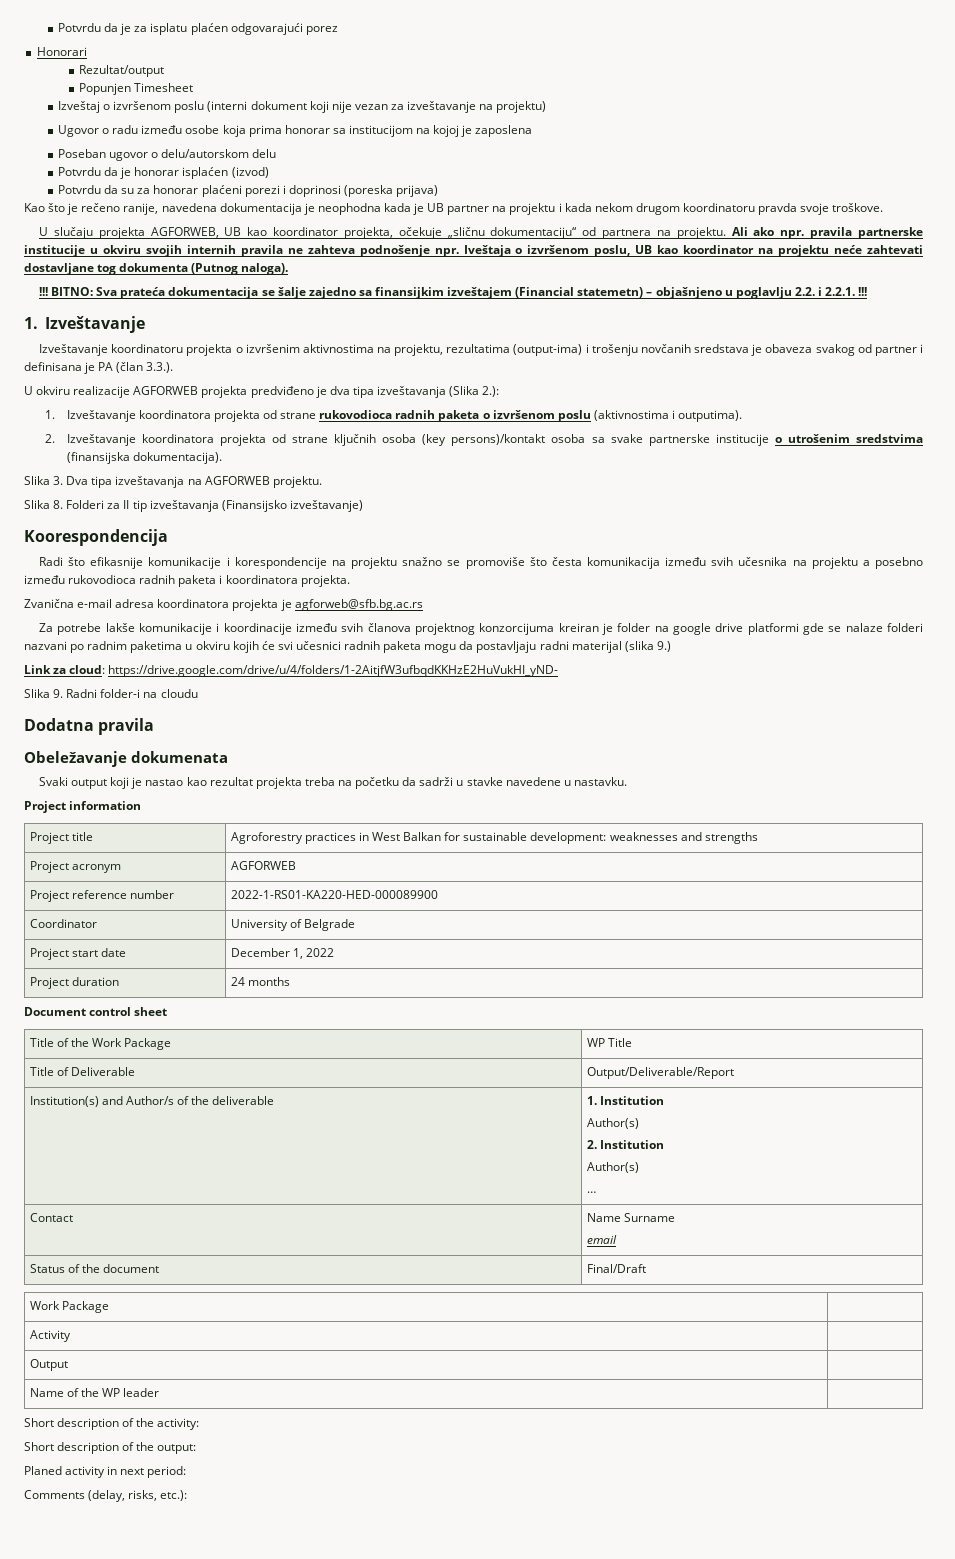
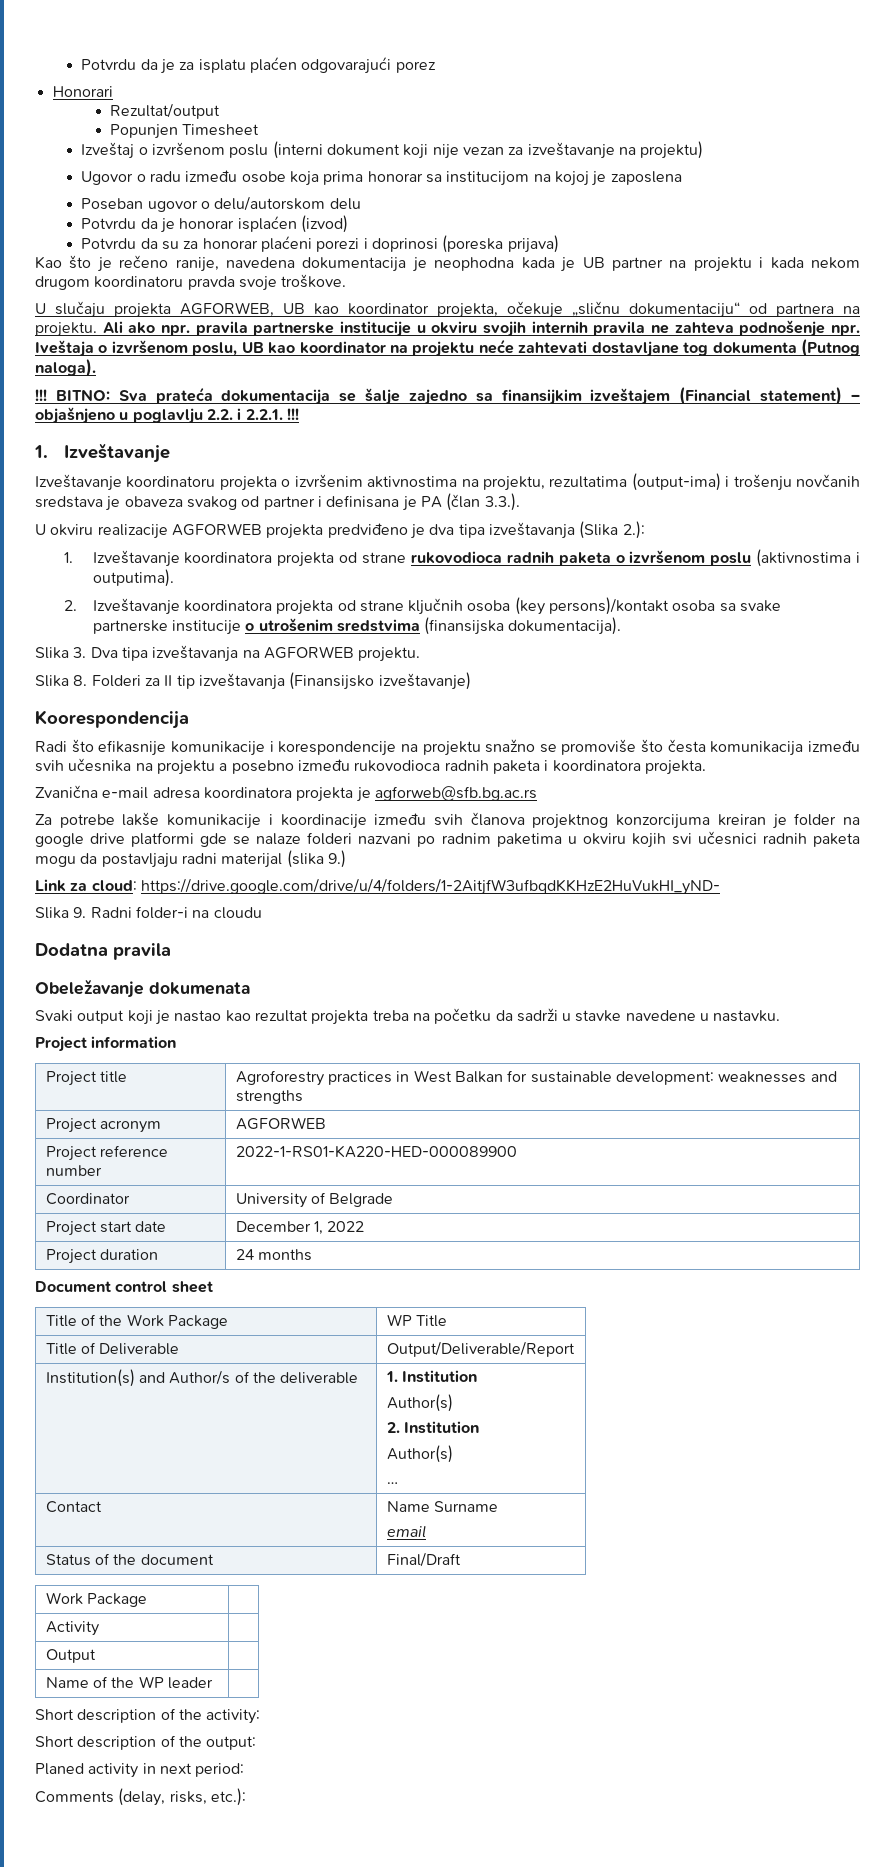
- BITNO: Sva prateća dokumentacija se šalje zajedno sa finansijkim izveštajem (Financial statemetn) – objašnjeno u poglavlju 2.2. i 2.2.1. !!!
+ BITNO: Sva prateća dokumentacija se šalje zajedno sa finansijkim izveštajem (Financial statement) – objašnjeno u poglavlju 2.2. i 2.2.1. !!!
- Za potrebe lakše komunikacije i koordinacije između svih članova projektnog konzorcijuma kreiran je folder na google drive platformi gde se nalaze folderi nazvani po radnim paketima u okviru kojih će svi učesnici radnih paketa mogu da postavljaju radni materijal (slika 9.)
+ Za potrebe lakše komunikacije i koordinacije između svih članova projektnog konzorcijuma kreiran je folder na google drive platformi gde se nalaze folderi nazvani po radnim paketima u okviru kojih svi učesnici radnih paketa mogu da postavljaju radni materijal (slika 9.)

